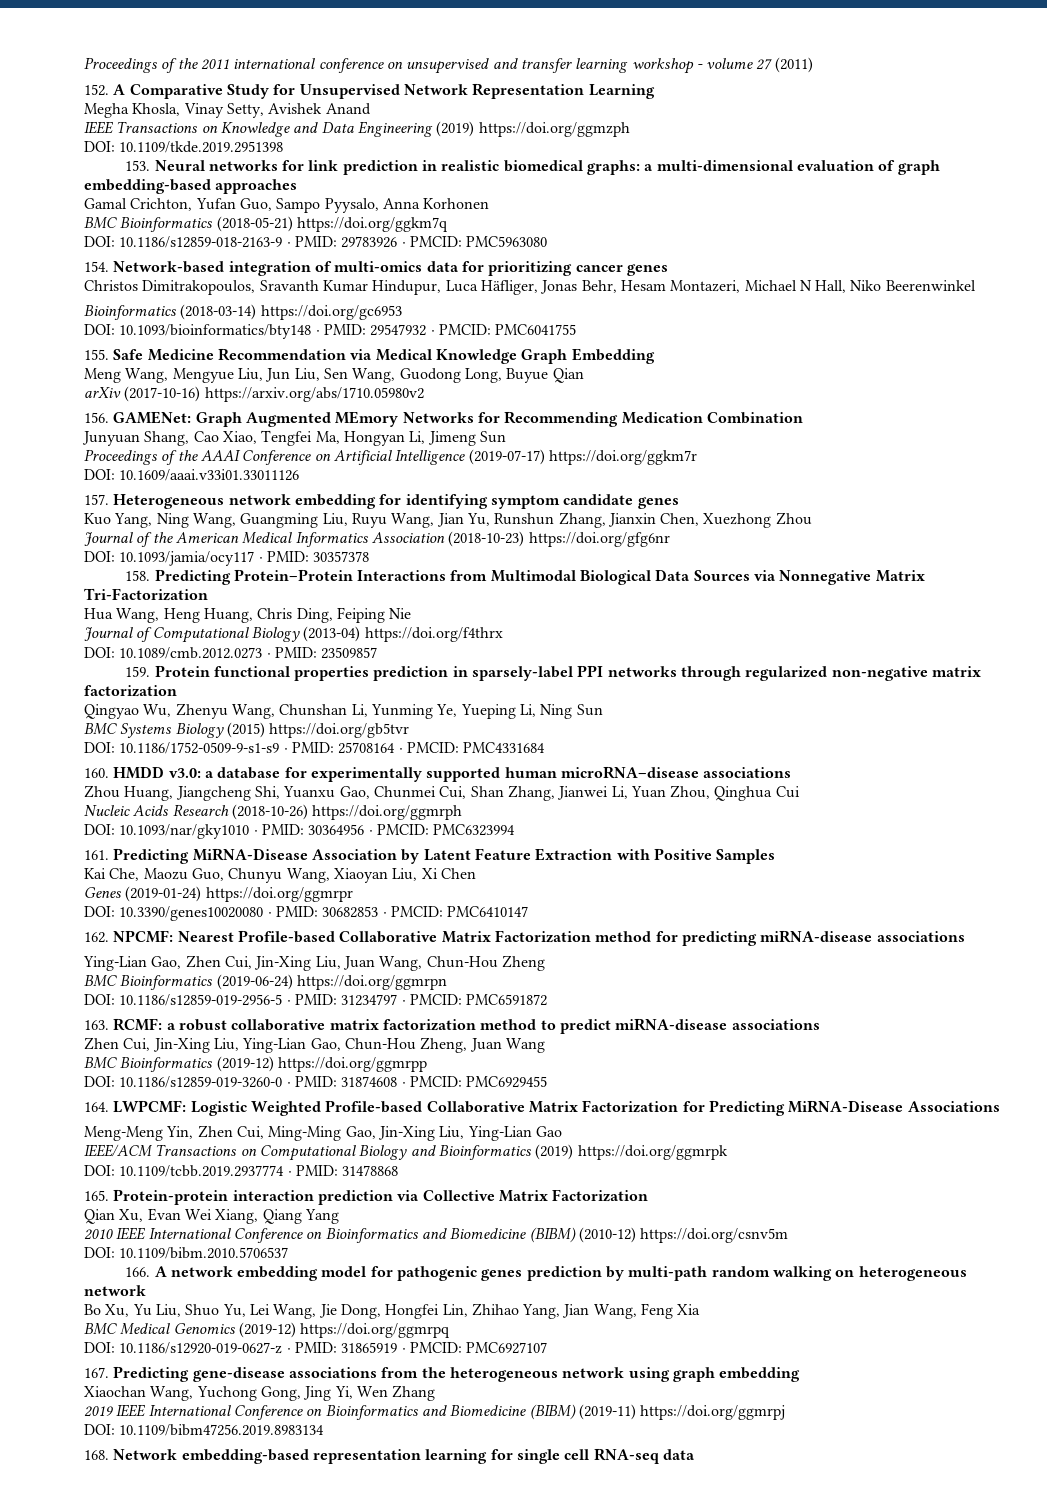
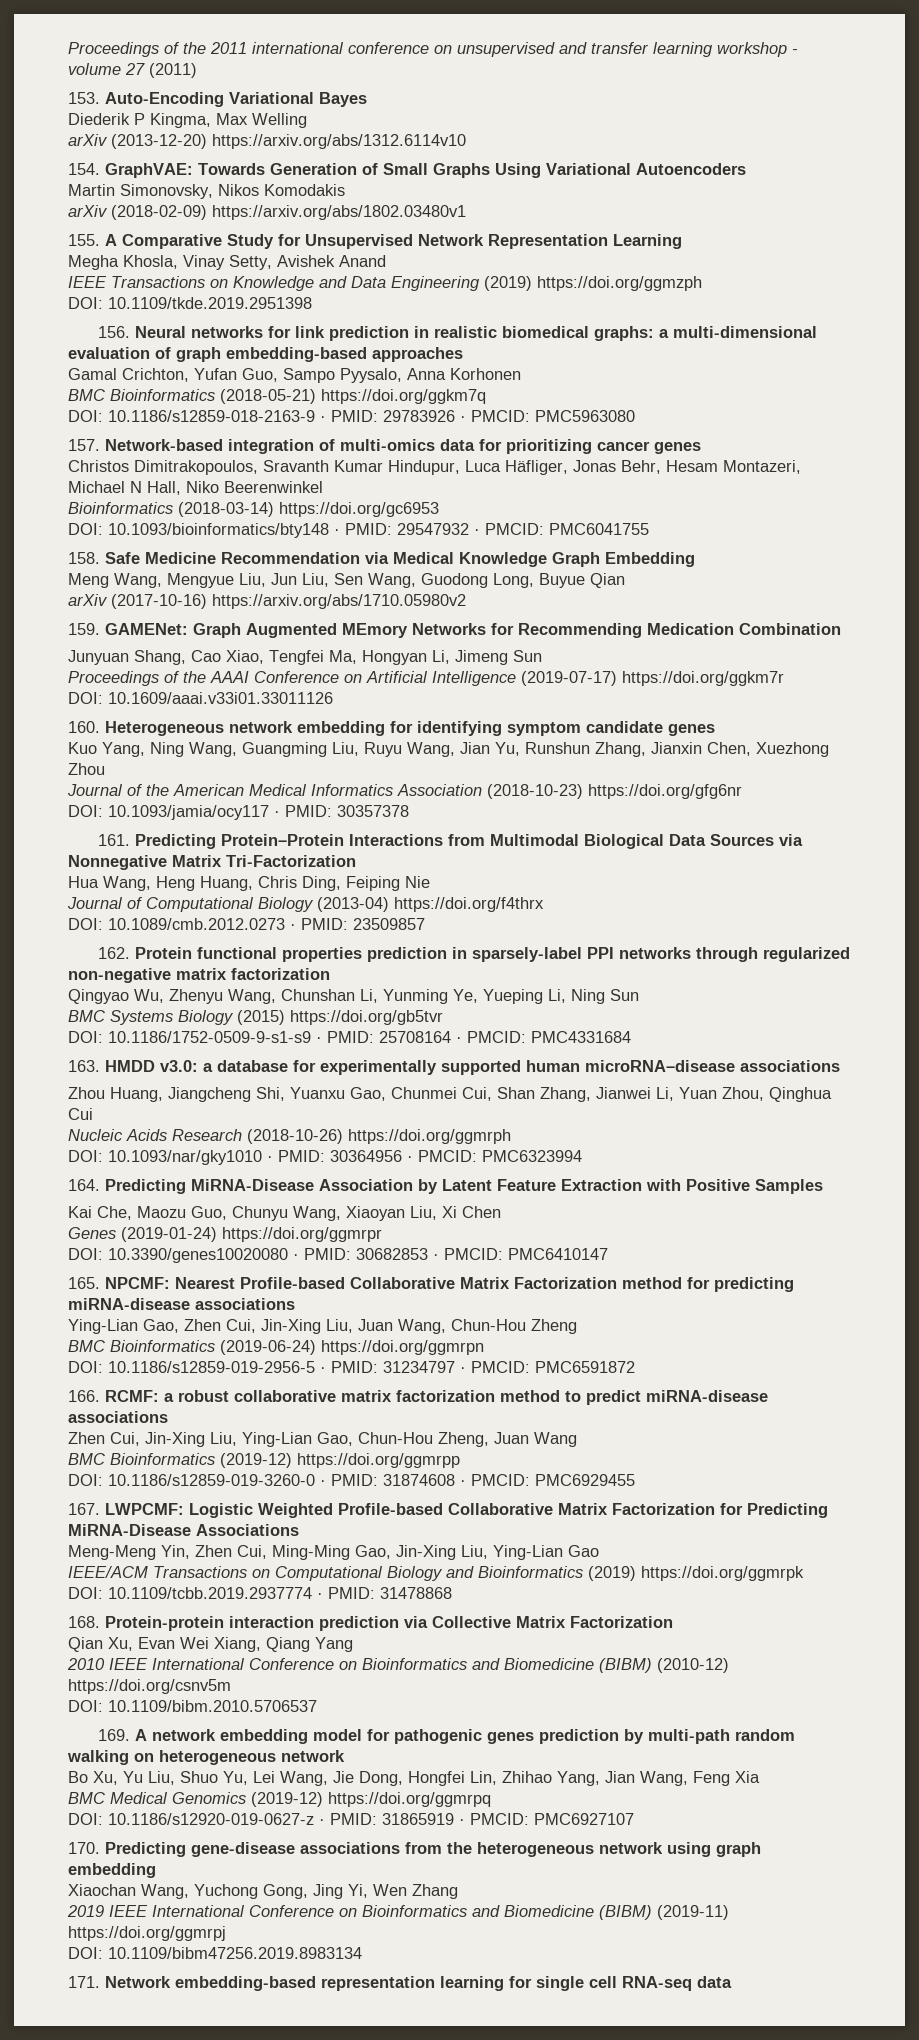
- 152. A Comparative Study for Unsupervised Network Representation Learning
+ 153. Auto-Encoding Variational Bayes
+ Diederik P Kingma, Max Welling
+ arXiv (2013-12-20) https://arxiv.org/abs/1312.6114v10
+ 154. GraphVAE: Towards Generation of Small Graphs Using Variational Autoencoders
+ Martin Simonovsky, Nikos Komodakis
+ arXiv (2018-02-09) https://arxiv.org/abs/1802.03480v1
+ 155. A Comparative Study for Unsupervised Network Representation Learning
- 153. Neural networks for link prediction in realistic biomedical graphs: a multi-dimensional evaluation of graph embedding-based approaches
+ 156. Neural networks for link prediction in realistic biomedical graphs: a multi-dimensional evaluation of graph embedding-based approaches
- 154. Network-based integration of multi-omics data for prioritizing cancer genes
+ 157. Network-based integration of multi-omics data for prioritizing cancer genes
- 155. Safe Medicine Recommendation via Medical Knowledge Graph Embedding
+ 158. Safe Medicine Recommendation via Medical Knowledge Graph Embedding
- 156. GAMENet: Graph Augmented MEmory Networks for Recommending Medication Combination
+ 159. GAMENet: Graph Augmented MEmory Networks for Recommending Medication Combination
- 157. Heterogeneous network embedding for identifying symptom candidate genes
+ 160. Heterogeneous network embedding for identifying symptom candidate genes
- 158. Predicting Protein–Protein Interactions from Multimodal Biological Data Sources via Nonnegative Matrix Tri-Factorization
+ 161. Predicting Protein–Protein Interactions from Multimodal Biological Data Sources via Nonnegative Matrix Tri-Factorization
- 159. Protein functional properties prediction in sparsely-label PPI networks through regularized non-negative matrix factorization
+ 162. Protein functional properties prediction in sparsely-label PPI networks through regularized non-negative matrix factorization
- 160. HMDD v3.0: a database for experimentally supported human microRNA–disease associations
+ 163. HMDD v3.0: a database for experimentally supported human microRNA–disease associations
- 161. Predicting MiRNA-Disease Association by Latent Feature Extraction with Positive Samples
+ 164. Predicting MiRNA-Disease Association by Latent Feature Extraction with Positive Samples
- 162. NPCMF: Nearest Profile-based Collaborative Matrix Factorization method for predicting miRNA-disease associations
+ 165. NPCMF: Nearest Profile-based Collaborative Matrix Factorization method for predicting miRNA-disease associations
- 163. RCMF: a robust collaborative matrix factorization method to predict miRNA-disease associations
+ 166. RCMF: a robust collaborative matrix factorization method to predict miRNA-disease associations
- 164. LWPCMF: Logistic Weighted Profile-based Collaborative Matrix Factorization for Predicting MiRNA-Disease Associations
+ 167. LWPCMF: Logistic Weighted Profile-based Collaborative Matrix Factorization for Predicting MiRNA-Disease Associations
- 165. Protein-protein interaction prediction via Collective Matrix Factorization
+ 168. Protein-protein interaction prediction via Collective Matrix Factorization
- 166. A network embedding model for pathogenic genes prediction by multi-path random walking on heterogeneous network
+ 169. A network embedding model for pathogenic genes prediction by multi-path random walking on heterogeneous network
- 167. Predicting gene-disease associations from the heterogeneous network using graph embedding
+ 170. Predicting gene-disease associations from the heterogeneous network using graph embedding
- 168. Network embedding-based representation learning for single cell RNA-seq data
+ 171. Network embedding-based representation learning for single cell RNA-seq data

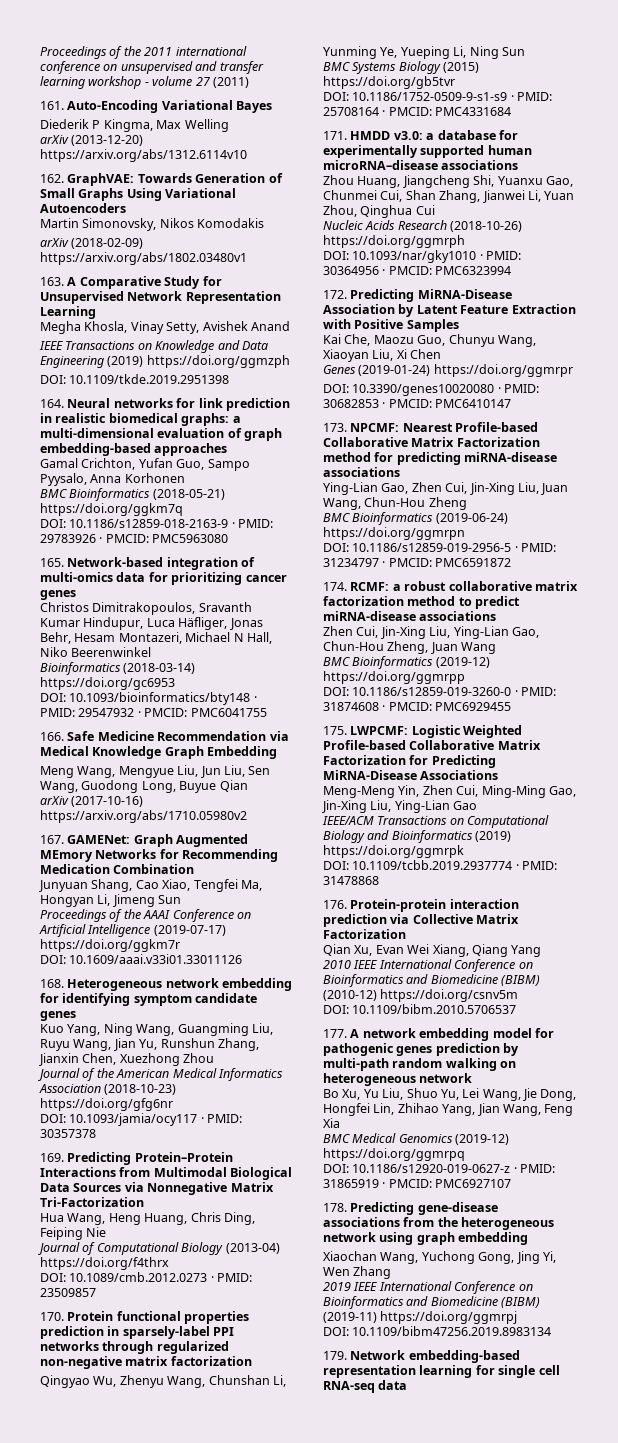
- 153. Auto-Encoding Variational Bayes
+ 161. Auto-Encoding Variational Bayes
- 154. GraphVAE: Towards Generation of Small Graphs Using Variational Autoencoders
+ 162. GraphVAE: Towards Generation of Small Graphs Using Variational Autoencoders
- 155. A Comparative Study for Unsupervised Network Representation Learning
+ 163. A Comparative Study for Unsupervised Network Representation Learning
- 156. Neural networks for link prediction in realistic biomedical graphs: a multi-dimensional evaluation of graph embedding-based approaches
+ 164. Neural networks for link prediction in realistic biomedical graphs: a multi-dimensional evaluation of graph embedding-based approaches
- 157. Network-based integration of multi-omics data for prioritizing cancer genes
+ 165. Network-based integration of multi-omics data for prioritizing cancer genes
- 158. Safe Medicine Recommendation via Medical Knowledge Graph Embedding
+ 166. Safe Medicine Recommendation via Medical Knowledge Graph Embedding
- 159. GAMENet: Graph Augmented MEmory Networks for Recommending Medication Combination
+ 167. GAMENet: Graph Augmented MEmory Networks for Recommending Medication Combination
- 160. Heterogeneous network embedding for identifying symptom candidate genes
+ 168. Heterogeneous network embedding for identifying symptom candidate genes
- 161. Predicting Protein–Protein Interactions from Multimodal Biological Data Sources via Nonnegative Matrix Tri-Factorization
+ 169. Predicting Protein–Protein Interactions from Multimodal Biological Data Sources via Nonnegative Matrix Tri-Factorization
- 162. Protein functional properties prediction in sparsely-label PPI networks through regularized non-negative matrix factorization
+ 170. Protein functional properties prediction in sparsely-label PPI networks through regularized non-negative matrix factorization
- 163. HMDD v3.0: a database for experimentally supported human microRNA–disease associations
+ 171. HMDD v3.0: a database for experimentally supported human microRNA–disease associations
- 164. Predicting MiRNA-Disease Association by Latent Feature Extraction with Positive Samples
+ 172. Predicting MiRNA-Disease Association by Latent Feature Extraction with Positive Samples
- 165. NPCMF: Nearest Profile-based Collaborative Matrix Factorization method for predicting miRNA-disease associations
+ 173. NPCMF: Nearest Profile-based Collaborative Matrix Factorization method for predicting miRNA-disease associations
- 166. RCMF: a robust collaborative matrix factorization method to predict miRNA-disease associations
+ 174. RCMF: a robust collaborative matrix factorization method to predict miRNA-disease associations
- 167. LWPCMF: Logistic Weighted Profile-based Collaborative Matrix Factorization for Predicting MiRNA-Disease Associations
+ 175. LWPCMF: Logistic Weighted Profile-based Collaborative Matrix Factorization for Predicting MiRNA-Disease Associations
- 168. Protein-protein interaction prediction via Collective Matrix Factorization
+ 176. Protein-protein interaction prediction via Collective Matrix Factorization
- 169. A network embedding model for pathogenic genes prediction by multi-path random walking on heterogeneous network
+ 177. A network embedding model for pathogenic genes prediction by multi-path random walking on heterogeneous network
- 170. Predicting gene-disease associations from the heterogeneous network using graph embedding
+ 178. Predicting gene-disease associations from the heterogeneous network using graph embedding
- 171. Network embedding-based representation learning for single cell RNA-seq data
+ 179. Network embedding-based representation learning for single cell RNA-seq data

